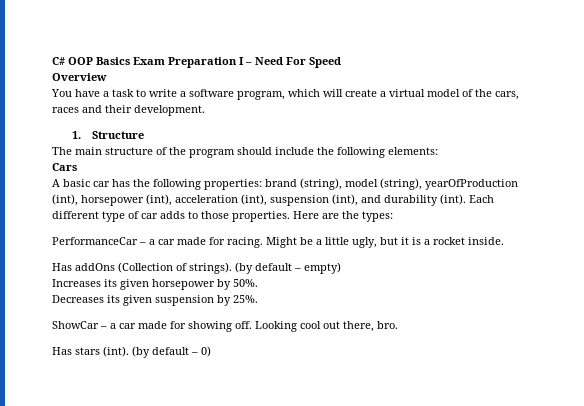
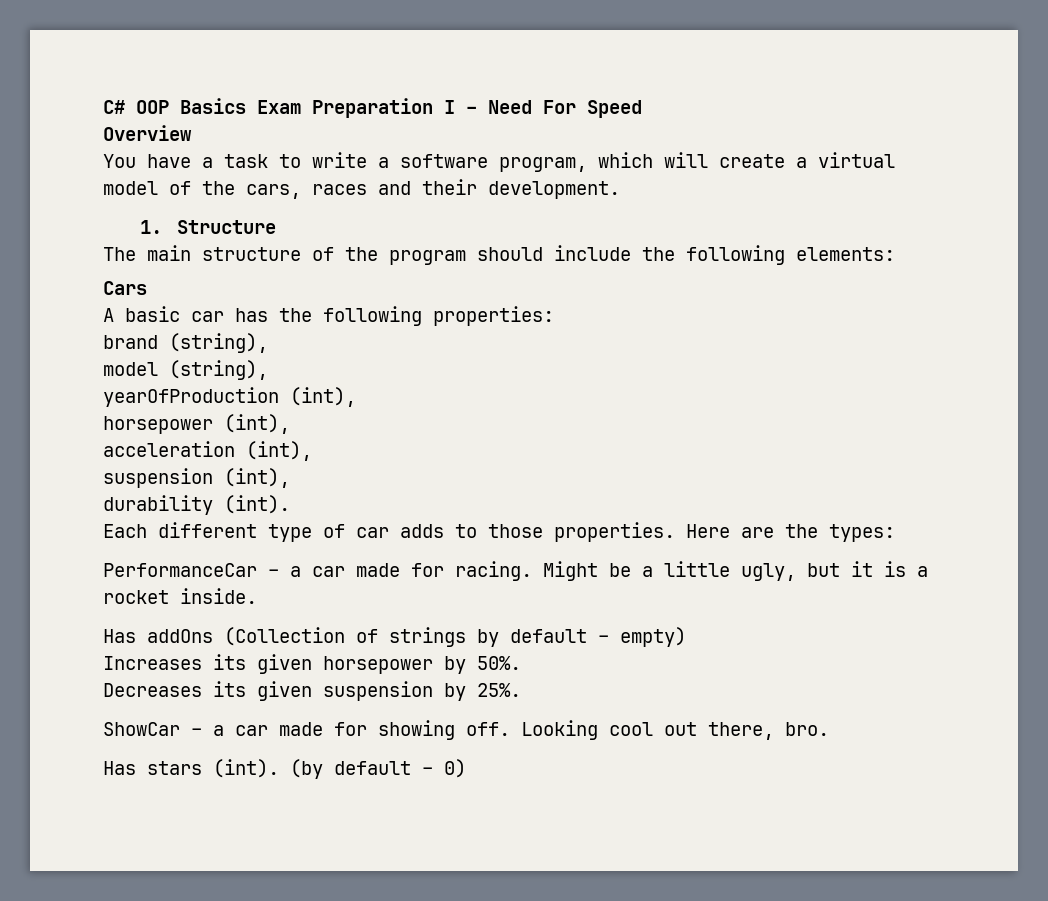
- A basic car has the following properties: brand (string), model (string), yearOfProduction (int), horsepower (int), acceleration (int), suspension (int), and durability (int). Each different type of car adds to those properties.
+ A basic car has the following properties:
+ brand (string),
+ model (string),
+ yearOfProduction (int),
+ horsepower (int),
+ acceleration (int),
+ suspension (int),
+ durability (int).
+ Each different type of car adds to those properties.
- Has addOns (Collection of strings). (by default – empty)
+ Has addOns (Collection of strings by default – empty)

